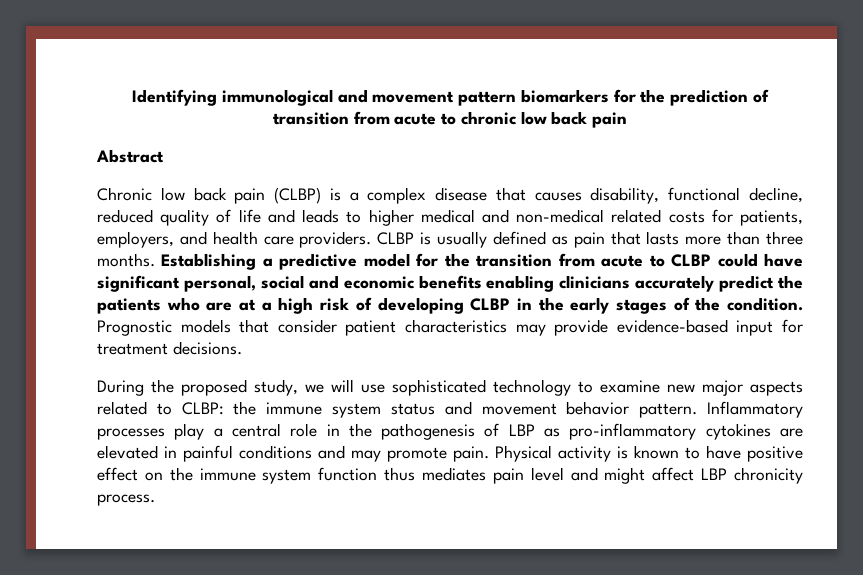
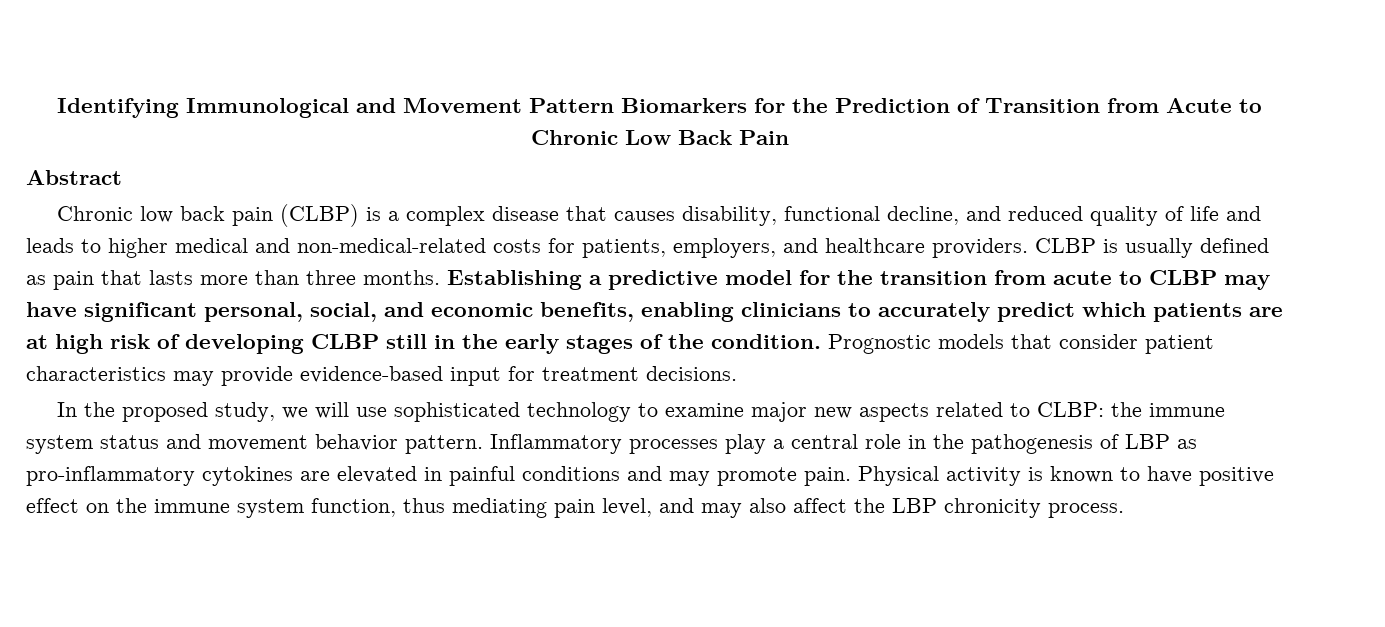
- Identifying immunological and movement pattern biomarkers for the prediction of transition from acute to chronic low back pain
+ Identifying Immunological and Movement Pattern Biomarkers for the Prediction of Transition from Acute to Chronic Low Back Pain
- Chronic low back pain (CLBP) is a complex disease that causes disability, functional decline, reduced quality of life and leads to higher medical and non-medical related costs for patients, employers, and health care providers.
+ Chronic low back pain (CLBP) is a complex disease that causes disability, functional decline, and reduced quality of life and leads to higher medical and non-medical-related costs for patients, employers, and healthcare providers.
- Establishing a predictive model for the transition from acute to CLBP could have significant personal, social and economic benefits enabling clinicians accurately predict the patients who are at a high risk of developing CLBP in the early stages of the condition.
+ Establishing a predictive model for the transition from acute to CLBP may have significant personal, social, and economic benefits, enabling clinicians to accurately predict which patients are at high risk of developing CLBP still in the early stages of the condition.
- During the proposed study, we will use sophisticated technology to examine new major aspects related to CLBP: the immune system status and movement behavior pattern.
+ In the proposed study, we will use sophisticated technology to examine major new aspects related to CLBP: the immune system status and movement behavior pattern.
- Physical activity is known to have positive effect on the immune system function thus mediates pain level and might affect LBP chronicity process.
+ Physical activity is known to have positive effect on the immune system function, thus mediating pain level, and may also affect the LBP chronicity process.

